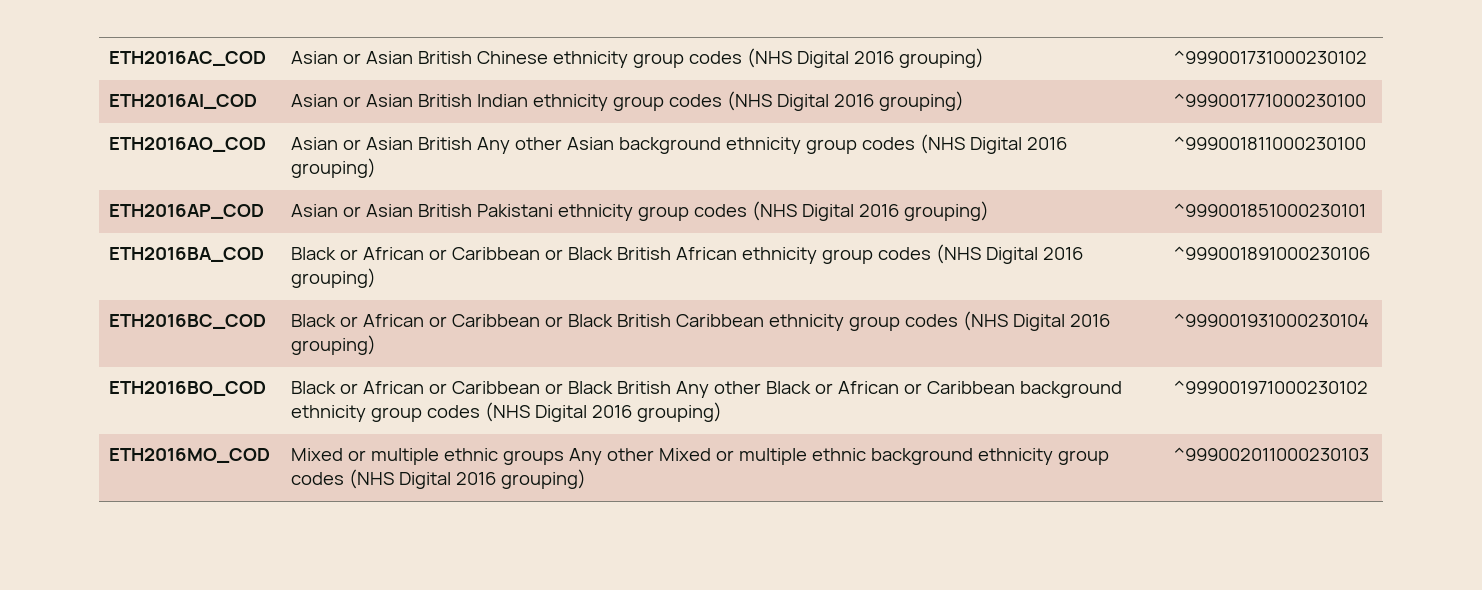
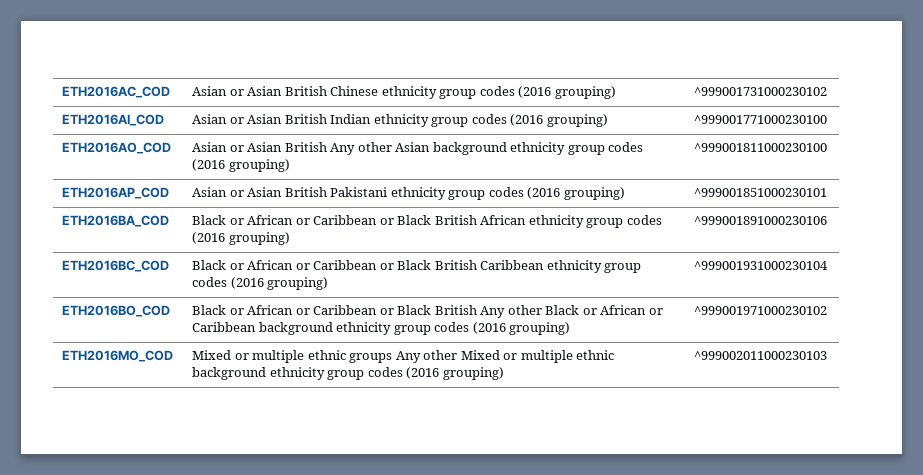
- ETH2016AC_COD | Asian or Asian British Chinese ethnicity group codes (NHS Digital 2016 grouping) | ^999001731000230102
+ ETH2016AC_COD | Asian or Asian British Chinese ethnicity group codes (2016 grouping) | ^999001731000230102
- ETH2016AI_COD | Asian or Asian British Indian ethnicity group codes (NHS Digital 2016 grouping) | ^999001771000230100
+ ETH2016AI_COD | Asian or Asian British Indian ethnicity group codes (2016 grouping) | ^999001771000230100
- ETH2016AO_COD | Asian or Asian British Any other Asian background ethnicity group codes (NHS Digital 2016 grouping) | ^999001811000230100
+ ETH2016AO_COD | Asian or Asian British Any other Asian background ethnicity group codes (2016 grouping) | ^999001811000230100
- ETH2016AP_COD | Asian or Asian British Pakistani ethnicity group codes (NHS Digital 2016 grouping) | ^999001851000230101
+ ETH2016AP_COD | Asian or Asian British Pakistani ethnicity group codes (2016 grouping) | ^999001851000230101
- ETH2016BA_COD | Black or African or Caribbean or Black British African ethnicity group codes (NHS Digital 2016 grouping) | ^999001891000230106
+ ETH2016BA_COD | Black or African or Caribbean or Black British African ethnicity group codes (2016 grouping) | ^999001891000230106
- ETH2016BC_COD | Black or African or Caribbean or Black British Caribbean ethnicity group codes (NHS Digital 2016 grouping) | ^999001931000230104
+ ETH2016BC_COD | Black or African or Caribbean or Black British Caribbean ethnicity group codes (2016 grouping) | ^999001931000230104
- ETH2016BO_COD | Black or African or Caribbean or Black British Any other Black or African or Caribbean background ethnicity group codes (NHS Digital 2016 grouping) | ^999001971000230102
+ ETH2016BO_COD | Black or African or Caribbean or Black British Any other Black or African or Caribbean background ethnicity group codes (2016 grouping) | ^999001971000230102
- ETH2016MO_COD | Mixed or multiple ethnic groups Any other Mixed or multiple ethnic background ethnicity group codes (NHS Digital 2016 grouping) | ^999002011000230103
+ ETH2016MO_COD | Mixed or multiple ethnic groups Any other Mixed or multiple ethnic background ethnicity group codes (2016 grouping) | ^999002011000230103

